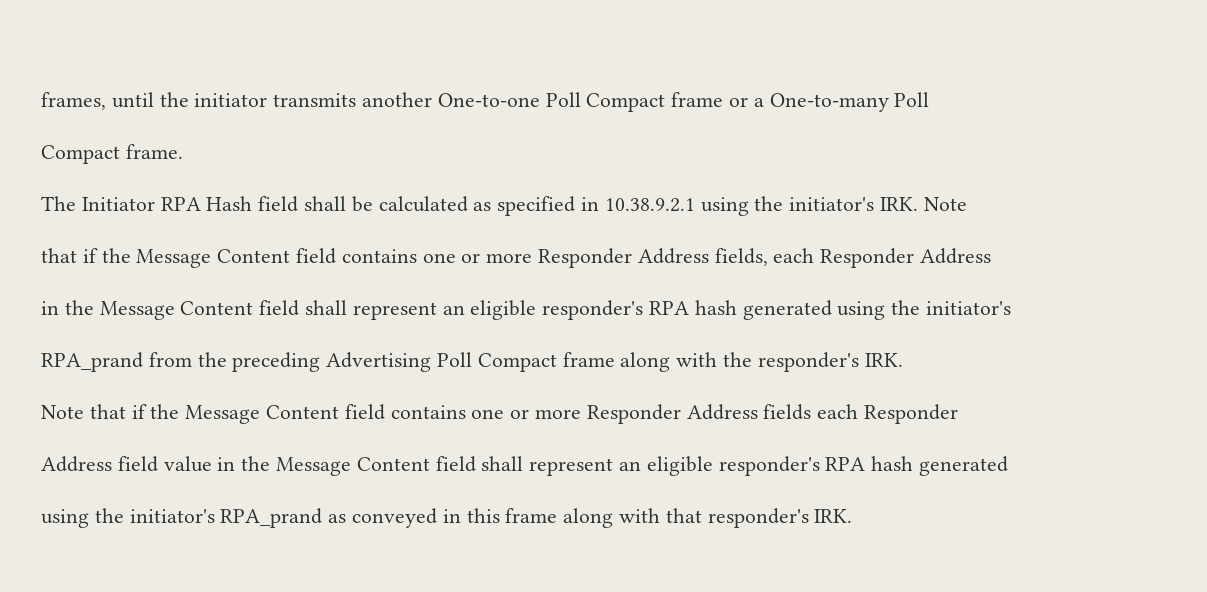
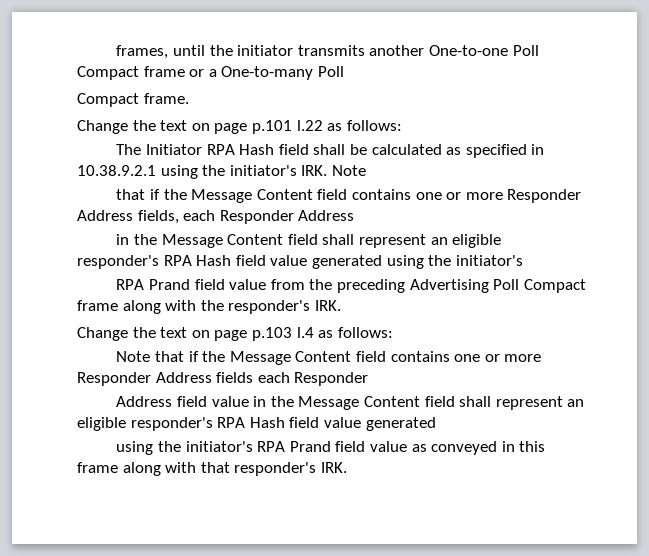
+ Change the text on page p.101 l.22 as follows:
- in the Message Content field shall represent an eligible responder's RPA hash generated using the initiator's
+ in the Message Content field shall represent an eligible responder's RPA Hash field value generated using the initiator's
- RPA_prand from the preceding Advertising Poll Compact frame along with the responder's IRK.
+ RPA Prand field value from the preceding Advertising Poll Compact frame along with the responder's IRK.
+ Change the text on page p.103 l.4 as follows:
- Address field value in the Message Content field shall represent an eligible responder's RPA hash generated
+ Address field value in the Message Content field shall represent an eligible responder's RPA Hash field value generated
- using the initiator's RPA_prand as conveyed in this frame along with that responder's IRK.
+ using the initiator's RPA Prand field value as conveyed in this frame along with that responder's IRK.

